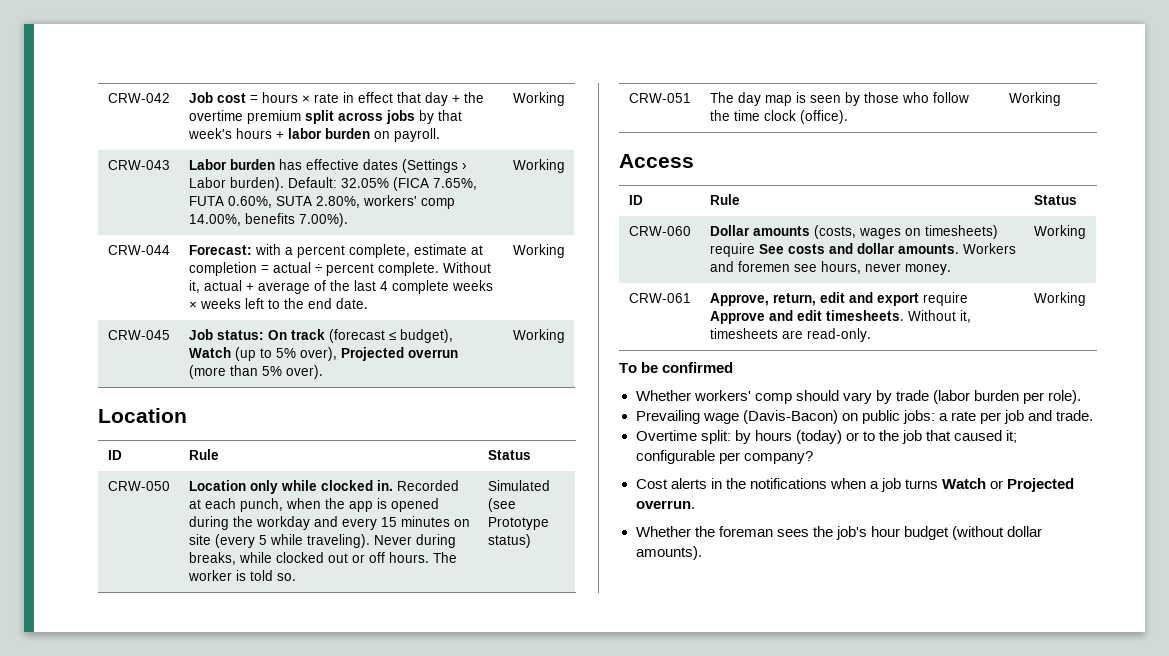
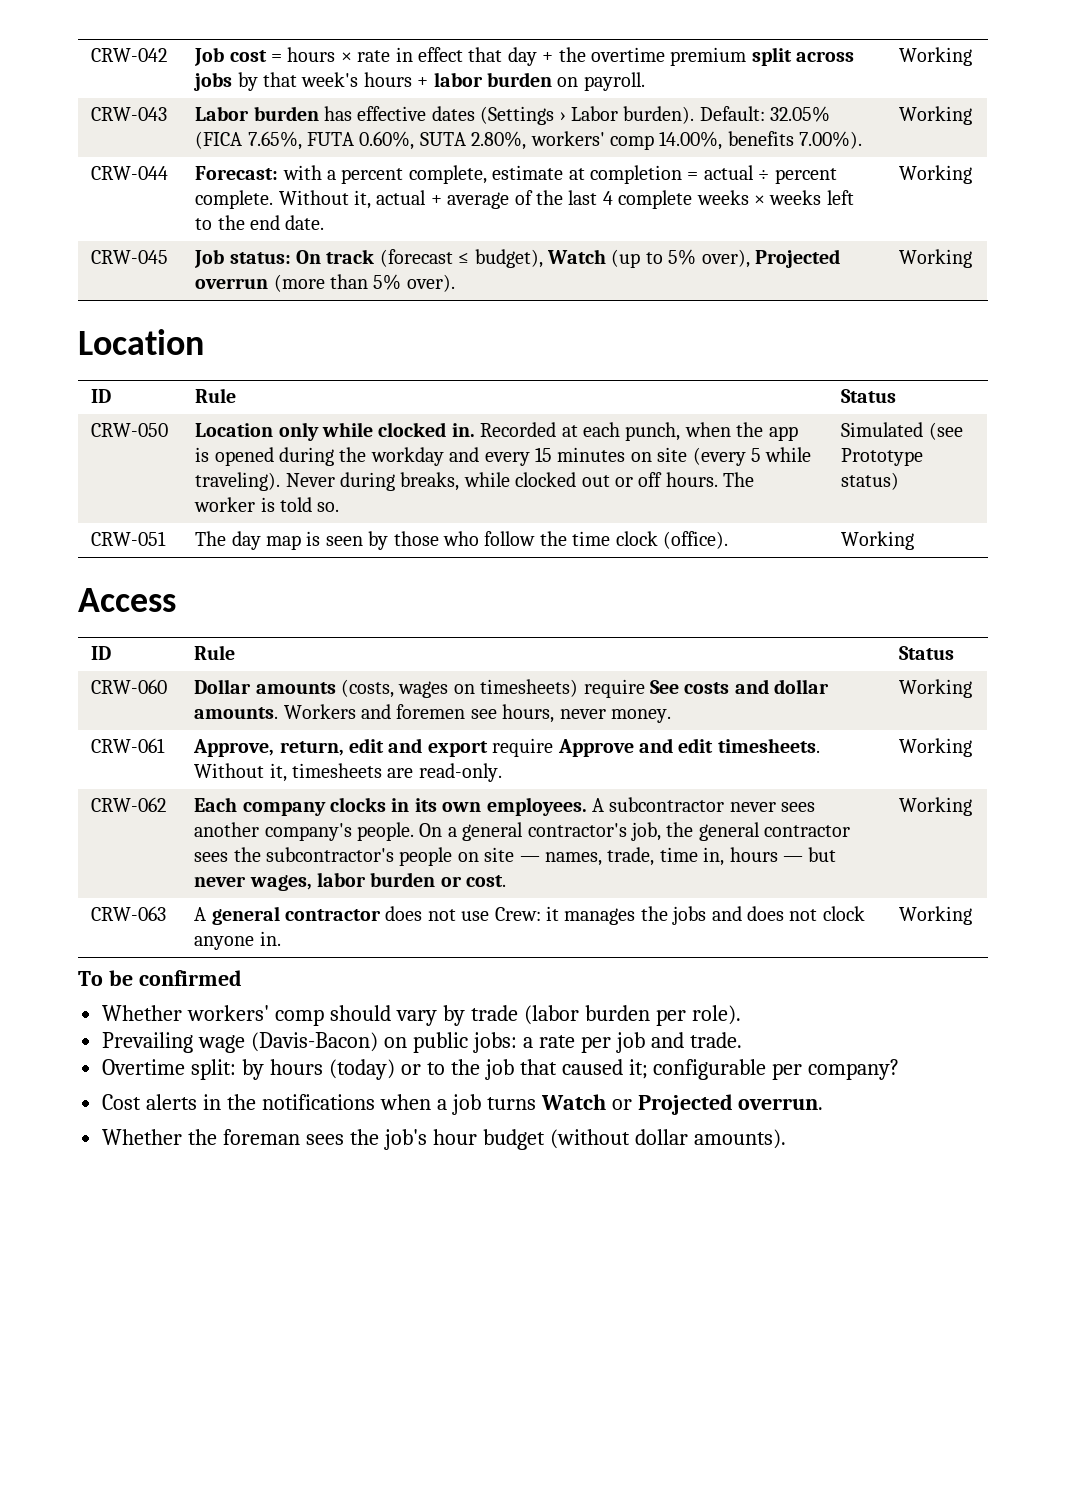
+ CRW-062 | Each company clocks in its own employees. A subcontractor never sees another company's people. On a general contractor's job, the general contractor sees the subcontractor's people on site — names, trade, time in, hours — but never wages, labor burden or cost. | Working
+ CRW-063 | A general contractor does not use Crew: it manages the jobs and does not clock anyone in. | Working

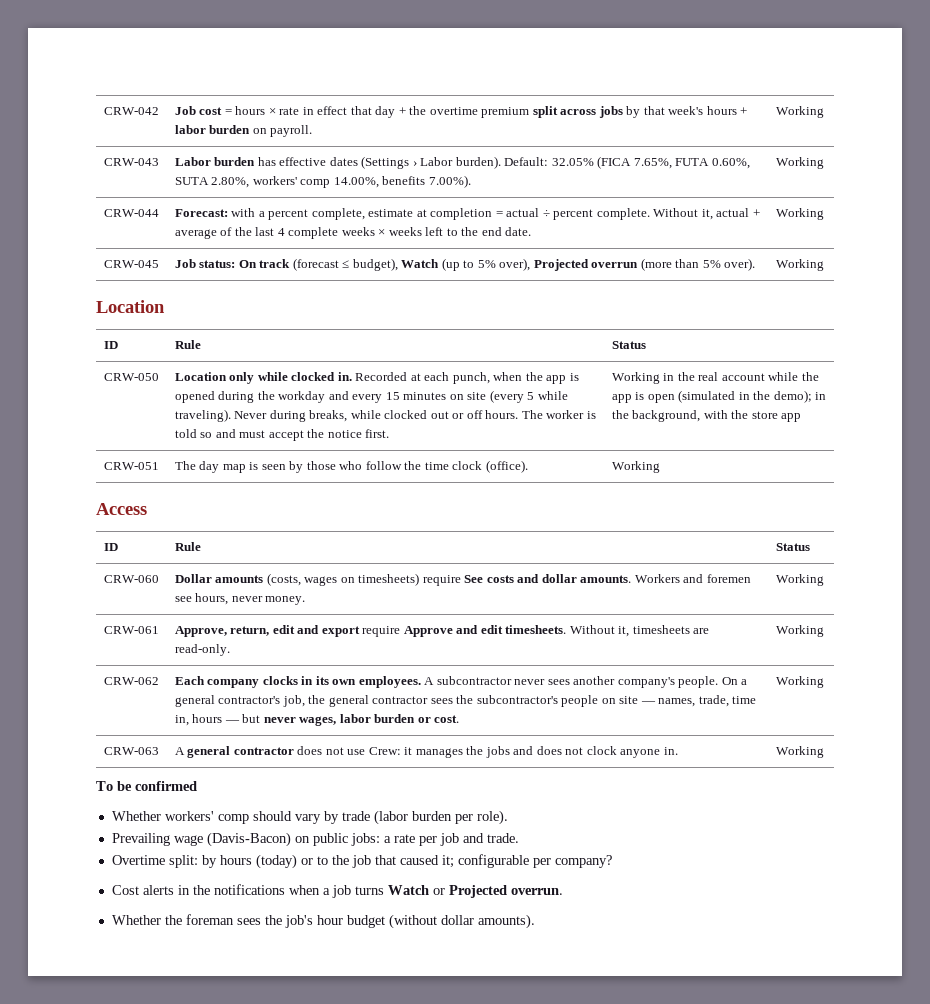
- The worker is told so. | Simulated (see Prototype status)
+ The worker is told so and must accept the notice first. | Working in the real account while the app is open (simulated in the demo); in the background, with the store app

